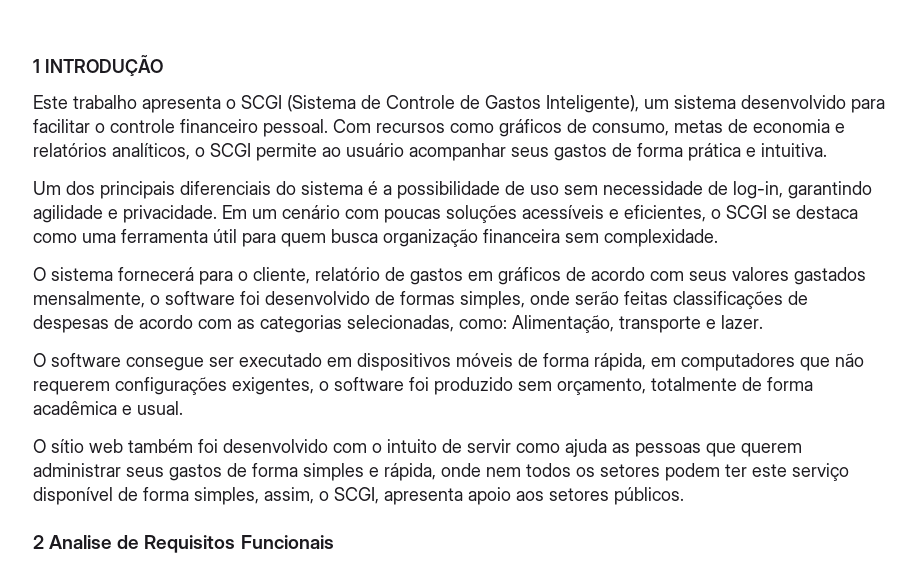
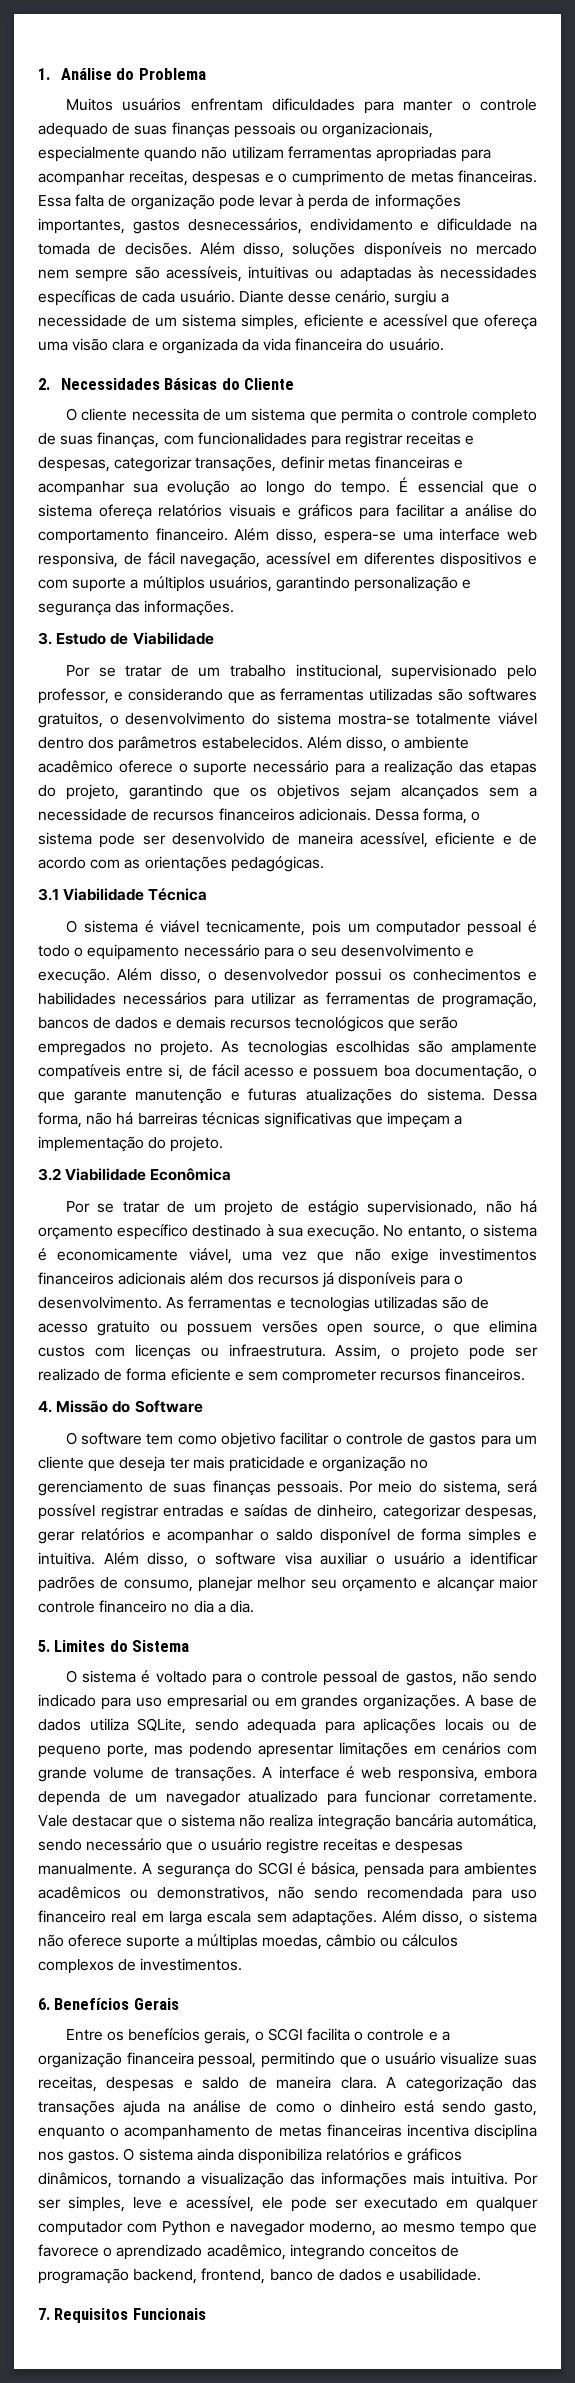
- 1 INTRODUÇÃO
- Este trabalho apresenta o SCGI (Sistema de Controle de Gastos Inteligente), um sistema desenvolvido para facilitar o controle financeiro pessoal. Com recursos como gráficos de consumo, metas de economia e relatórios analíticos, o SCGI permite ao usuário acompanhar seus gastos de forma prática e intuitiva.
- Um dos principais diferenciais do sistema é a possibilidade de uso sem necessidade de log-in, garantindo agilidade e privacidade. Em um cenário com poucas soluções acessíveis e eficientes, o SCGI se destaca como uma ferramenta útil para quem busca organização financeira sem complexidade.
- O sistema fornecerá para o cliente, relatório de gastos em gráficos de acordo com seus valores gastados mensalmente, o software foi desenvolvido de formas simples, onde serão feitas classificações de despesas de acordo com as categorias selecionadas, como: Alimentação, transporte e lazer.
- O software consegue ser executado em dispositivos móveis de forma rápida, em computadores que não requerem configurações exigentes, o software foi produzido sem orçamento, totalmente de forma acadêmica e usual.
- O sítio web também foi desenvolvido com o intuito de servir como ajuda as pessoas que querem administrar seus gastos de forma simples e rápida, onde nem todos os setores podem ter este serviço disponível de forma simples, assim, o SCGI, apresenta apoio aos setores públicos.
- 2 Analise de Requisitos Funcionais
+ 1. Análise do Problema
+ Muitos usuários enfrentam dificuldades para manter o controle adequado de suas finanças pessoais ou organizacionais, especialmente quando não utilizam ferramentas apropriadas para acompanhar receitas, despesas e o cumprimento de metas financeiras. Essa falta de organização pode levar à perda de informações importantes, gastos desnecessários, endividamento e dificuldade na tomada de decisões. Além disso, soluções disponíveis no mercado nem sempre são acessíveis, intuitivas ou adaptadas às necessidades específicas de cada usuário. Diante desse cenário, surgiu a necessidade de um sistema simples, eficiente e acessível que ofereça uma visão clara e organizada da vida financeira do usuário.
+ 2. Necessidades Básicas do Cliente
+ O cliente necessita de um sistema que permita o controle completo de suas finanças, com funcionalidades para registrar receitas e despesas, categorizar transações, definir metas financeiras e acompanhar sua evolução ao longo do tempo. É essencial que o sistema ofereça relatórios visuais e gráficos para facilitar a análise do comportamento financeiro. Além disso, espera-se uma interface web responsiva, de fácil navegação, acessível em diferentes dispositivos e com suporte a múltiplos usuários, garantindo personalização e segurança das informações.
+ 3. Estudo de Viabilidade
+ Por se tratar de um trabalho institucional, supervisionado pelo professor, e considerando que as ferramentas utilizadas são softwares gratuitos, o desenvolvimento do sistema mostra-se totalmente viável dentro dos parâmetros estabelecidos. Além disso, o ambiente acadêmico oferece o suporte necessário para a realização das etapas do projeto, garantindo que os objetivos sejam alcançados sem a necessidade de recursos financeiros adicionais. Dessa forma, o sistema pode ser desenvolvido de maneira acessível, eficiente e de acordo com as orientações pedagógicas.
+ 3.1 Viabilidade Técnica
+ O sistema é viável tecnicamente, pois um computador pessoal é todo o equipamento necessário para o seu desenvolvimento e execução. Além disso, o desenvolvedor possui os conhecimentos e habilidades necessários para utilizar as ferramentas de programação, bancos de dados e demais recursos tecnológicos que serão empregados no projeto. As tecnologias escolhidas são amplamente compatíveis entre si, de fácil acesso e possuem boa documentação, o que garante manutenção e futuras atualizações do sistema. Dessa forma, não há barreiras técnicas significativas que impeçam a implementação do projeto.
+ 3.2 Viabilidade Econômica
+ Por se tratar de um projeto de estágio supervisionado, não há orçamento específico destinado à sua execução. No entanto, o sistema é economicamente viável, uma vez que não exige investimentos financeiros adicionais além dos recursos já disponíveis para o desenvolvimento. As ferramentas e tecnologias utilizadas são de acesso gratuito ou possuem versões open source, o que elimina custos com licenças ou infraestrutura. Assim, o projeto pode ser realizado de forma eficiente e sem comprometer recursos financeiros.
+ 4. Missão do Software
+ O software tem como objetivo facilitar o controle de gastos para um cliente que deseja ter mais praticidade e organização no gerenciamento de suas finanças pessoais. Por meio do sistema, será possível registrar entradas e saídas de dinheiro, categorizar despesas, gerar relatórios e acompanhar o saldo disponível de forma simples e intuitiva. Além disso, o software visa auxiliar o usuário a identificar padrões de consumo, planejar melhor seu orçamento e alcançar maior controle financeiro no dia a dia.
+ 5. Limites do Sistema
+ O sistema é voltado para o controle pessoal de gastos, não sendo indicado para uso empresarial ou em grandes organizações. A base de dados utiliza SQLite, sendo adequada para aplicações locais ou de pequeno porte, mas podendo apresentar limitações em cenários com grande volume de transações. A interface é web responsiva, embora dependa de um navegador atualizado para funcionar corretamente. Vale destacar que o sistema não realiza integração bancária automática, sendo necessário que o usuário registre receitas e despesas manualmente. A segurança do SCGI é básica, pensada para ambientes acadêmicos ou demonstrativos, não sendo recomendada para uso financeiro real em larga escala sem adaptações. Além disso, o sistema não oferece suporte a múltiplas moedas, câmbio ou cálculos complexos de investimentos.
+ 6. Benefícios Gerais
+ Entre os benefícios gerais, o SCGI facilita o controle e a organização financeira pessoal, permitindo que o usuário visualize suas receitas, despesas e saldo de maneira clara. A categorização das transações ajuda na análise de como o dinheiro está sendo gasto, enquanto o acompanhamento de metas financeiras incentiva disciplina nos gastos. O sistema ainda disponibiliza relatórios e gráficos dinâmicos, tornando a visualização das informações mais intuitiva. Por ser simples, leve e acessível, ele pode ser executado em qualquer computador com Python e navegador moderno, ao mesmo tempo que favorece o aprendizado acadêmico, integrando conceitos de programação backend, frontend, banco de dados e usabilidade.
+ 7. Requisitos Funcionais

